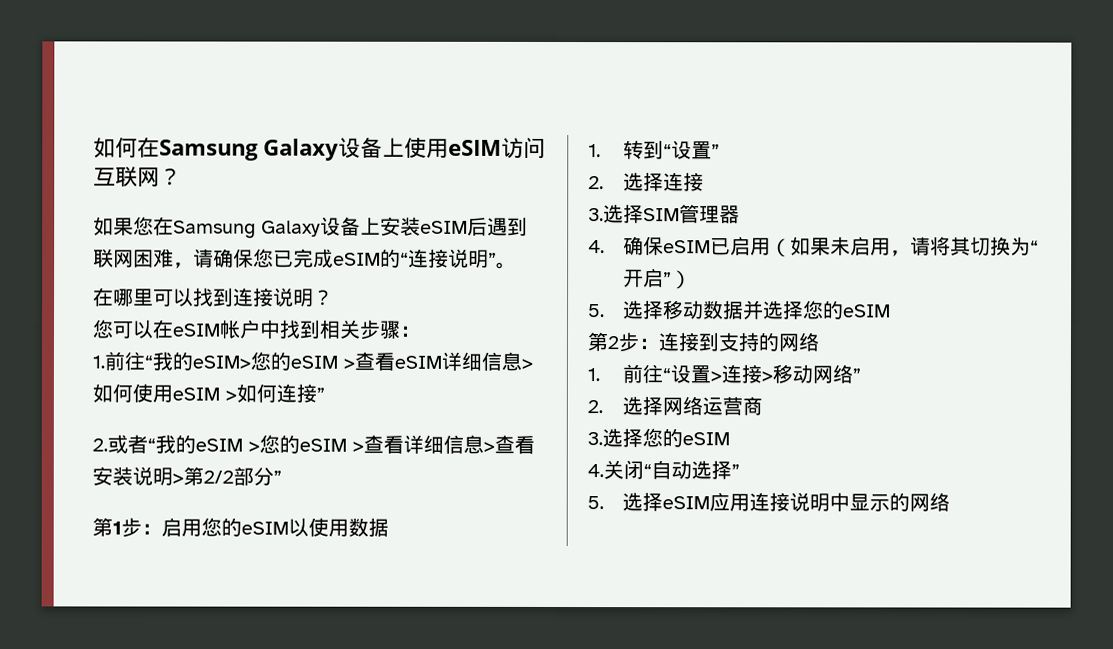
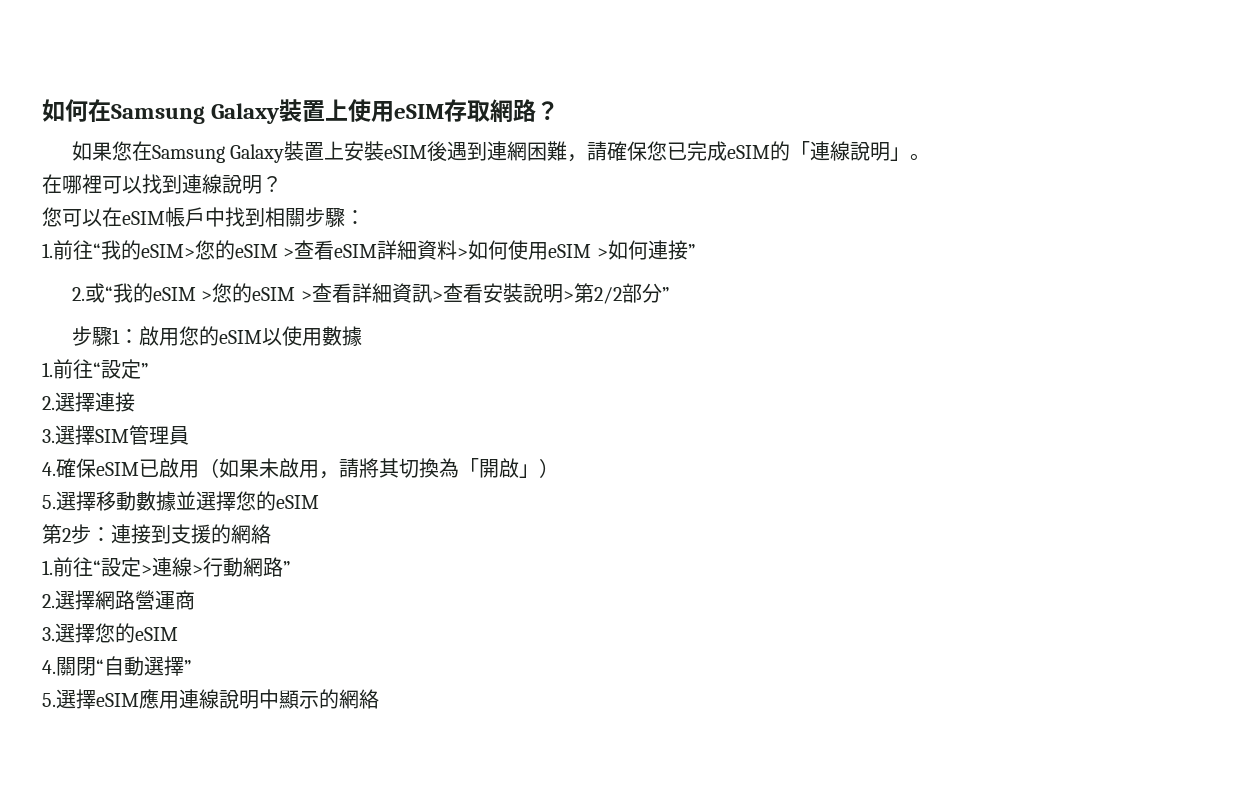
- 如何在Samsung Galaxy设备上使用eSIM访问互联网？
+ 如何在Samsung Galaxy裝置上使用eSIM存取網路？
- 如果您在Samsung Galaxy设备上安装eSIM后遇到联网困难，请确保您已完成eSIM的“连接说明”。
+ 如果您在Samsung Galaxy裝置上安裝eSIM後遇到連網困難，請確保您已完成eSIM的「連線說明」。
- 在哪里可以找到连接说明？
+ 在哪裡可以找到連線說明？
- 您可以在eSIM帐户中找到相关步骤：
+ 您可以在eSIM帳戶中找到相關步驟：
- 1.前往“我的eSIM>您的eSIM >查看eSIM详细信息>如何使用eSIM >如何连接”
+ 1.前往“我的eSIM>您的eSIM >查看eSIM詳細資料>如何使用eSIM >如何連接”
- 2.或者“我的eSIM >您的eSIM >查看详细信息>查看安装说明>第2/2部分”
+ 2.或“我的eSIM >您的eSIM >查看詳細資訊>查看安裝說明>第2/2部分”
- 第1步：启用您的eSIM以使用数据
- 1.转到“设置”
- 2.选择连接
+ 步驟1：啟用您的eSIM以使用數據
+ 1.前往“設定”
+ 2.選擇連接
- 3.选择SIM管理器
- 4.确保eSIM已启用（如果未启用，请将其切换为“开启”）
- 5.选择移动数据并选择您的eSIM
+ 3.選擇SIM管理員
+ 4.確保eSIM已啟用（如果未啟用，請將其切換為「開啟」）
+ 5.選擇移動數據並選擇您的eSIM
- 第2步：连接到支持的网络
- 1.前往“设置>连接>移动网络”
- 2.选择网络运营商
+ 第2步：連接到支援的網絡
+ 1.前往“設定>連線>行動網路”
+ 2.選擇網路營運商
- 3.选择您的eSIM
+ 3.選擇您的eSIM
- 4.关闭“自动选择”
- 5.选择eSIM应用连接说明中显示的网络
+ 4.關閉“自動選擇”
+ 5.選擇eSIM應用連線說明中顯示的網絡

